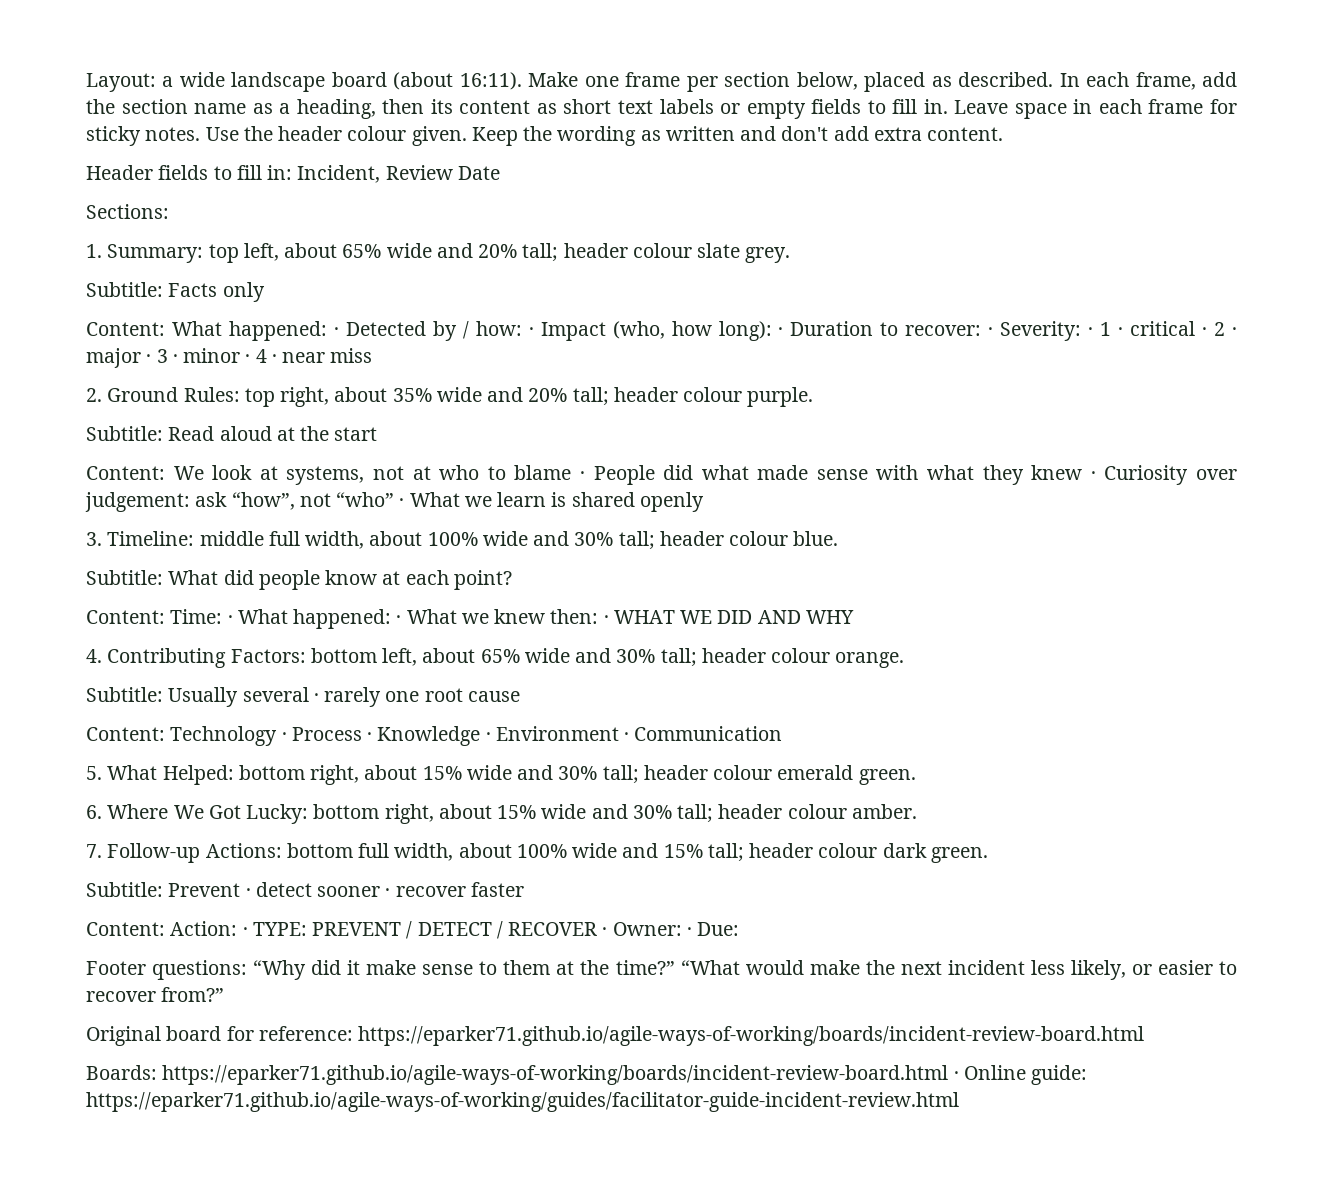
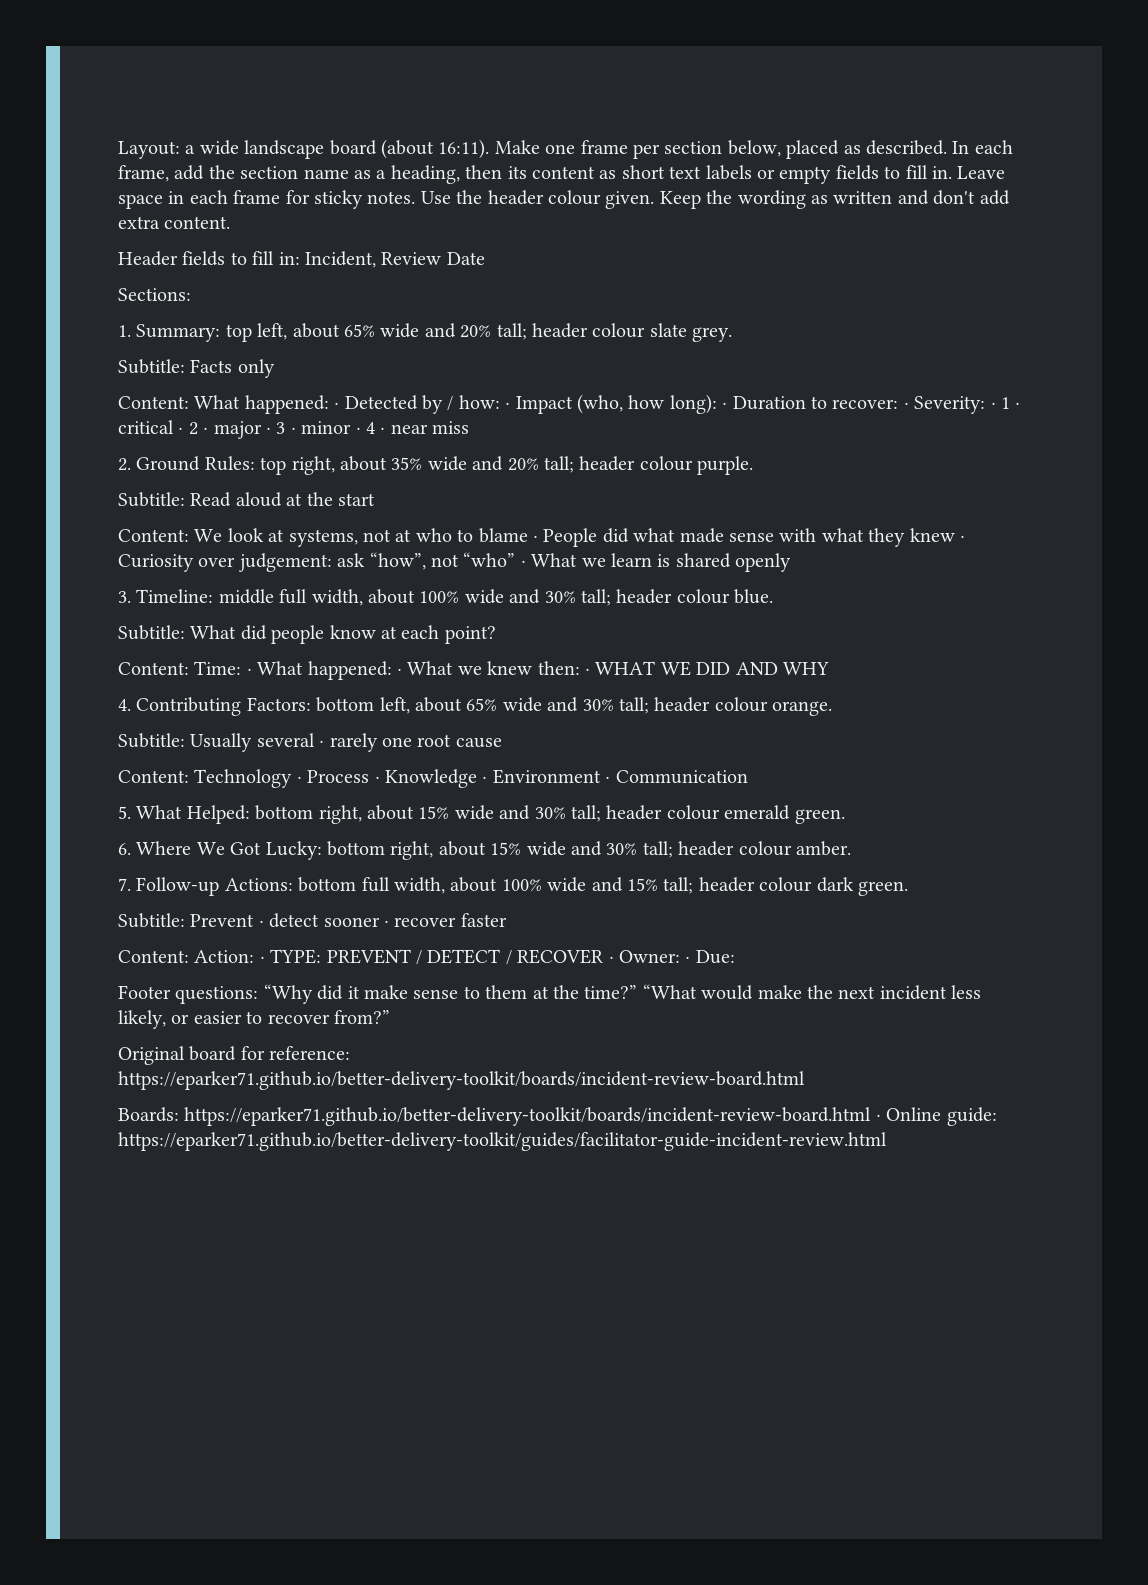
- Original board for reference: https://eparker71.github.io/agile-ways-of-working/boards/incident-review-board.html
+ Original board for reference: https://eparker71.github.io/better-delivery-toolkit/boards/incident-review-board.html
- Boards: https://eparker71.github.io/agile-ways-of-working/boards/incident-review-board.html · Online guide: https://eparker71.github.io/agile-ways-of-working/guides/facilitator-guide-incident-review.html
+ Boards: https://eparker71.github.io/better-delivery-toolkit/boards/incident-review-board.html · Online guide: https://eparker71.github.io/better-delivery-toolkit/guides/facilitator-guide-incident-review.html

